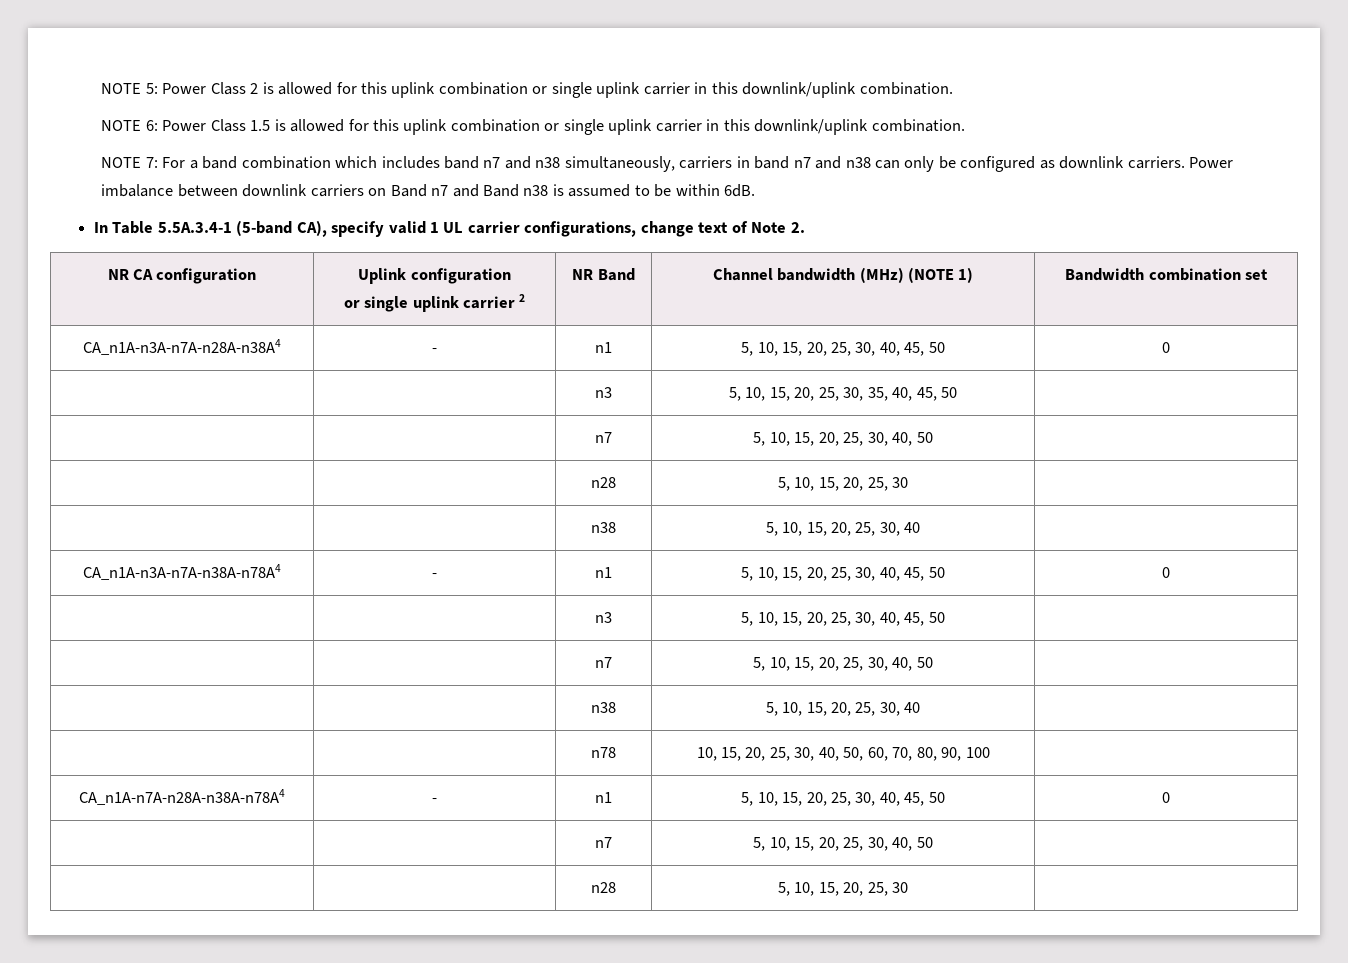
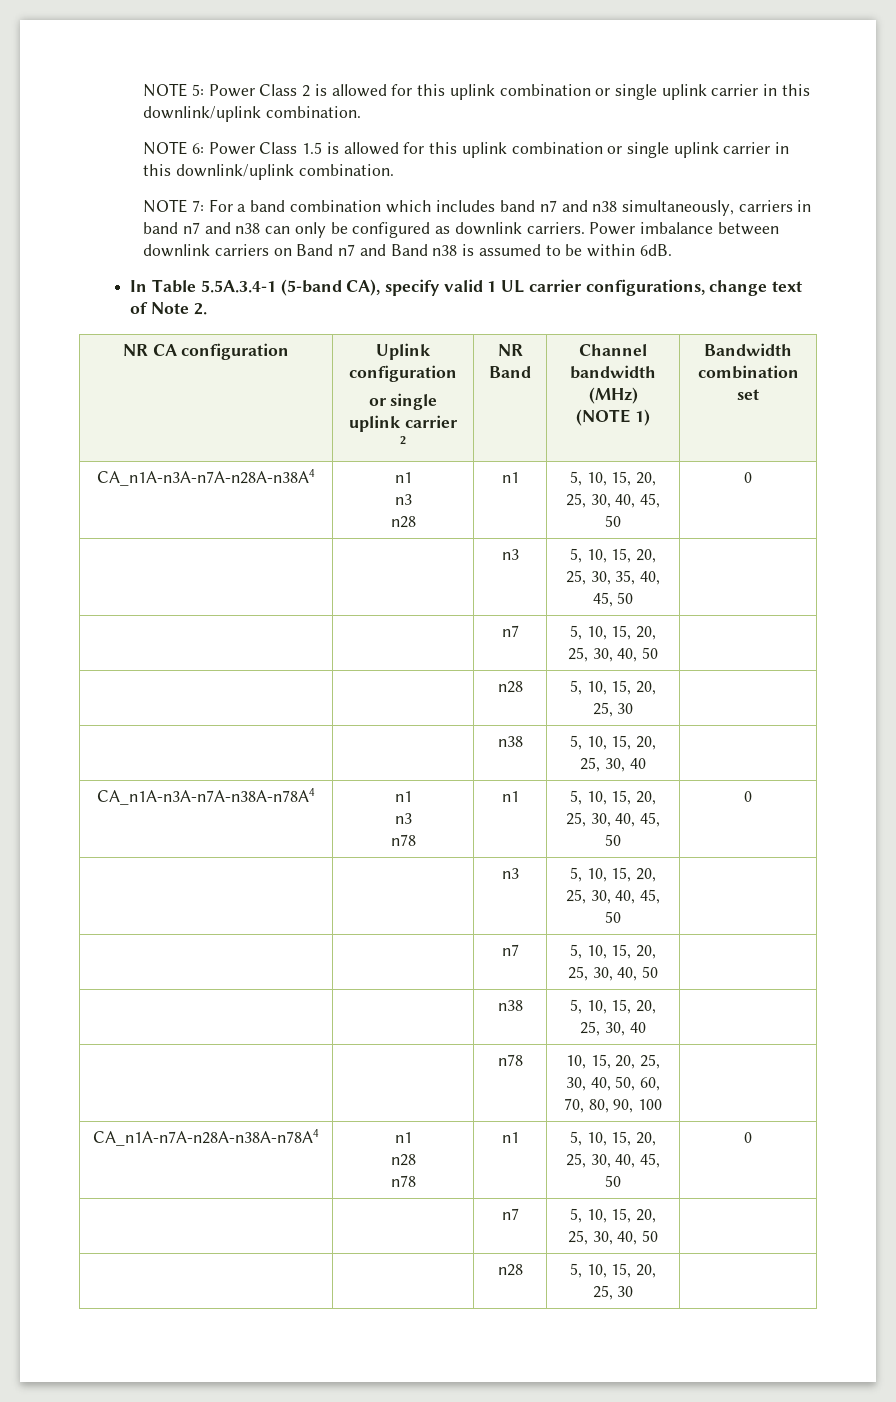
- CA_n1A-n3A-n7A-n28A-n38A4 | - | n1 | 5, 10, 15, 20, 25, 30, 40, 45, 50 | 0
+ CA_n1A-n3A-n7A-n28A-n38A4 | n1
+ n3
+ n28 | n1 | 5, 10, 15, 20, 25, 30, 40, 45, 50 | 0
- CA_n1A-n3A-n7A-n38A-n78A4 | - | n1 | 5, 10, 15, 20, 25, 30, 40, 45, 50 | 0
+ CA_n1A-n3A-n7A-n38A-n78A4 | n1
+ n3
+ n78 | n1 | 5, 10, 15, 20, 25, 30, 40, 45, 50 | 0
- CA_n1A-n7A-n28A-n38A-n78A4 | - | n1 | 5, 10, 15, 20, 25, 30, 40, 45, 50 | 0
+ CA_n1A-n7A-n28A-n38A-n78A4 | n1
+ n28
+ n78 | n1 | 5, 10, 15, 20, 25, 30, 40, 45, 50 | 0

